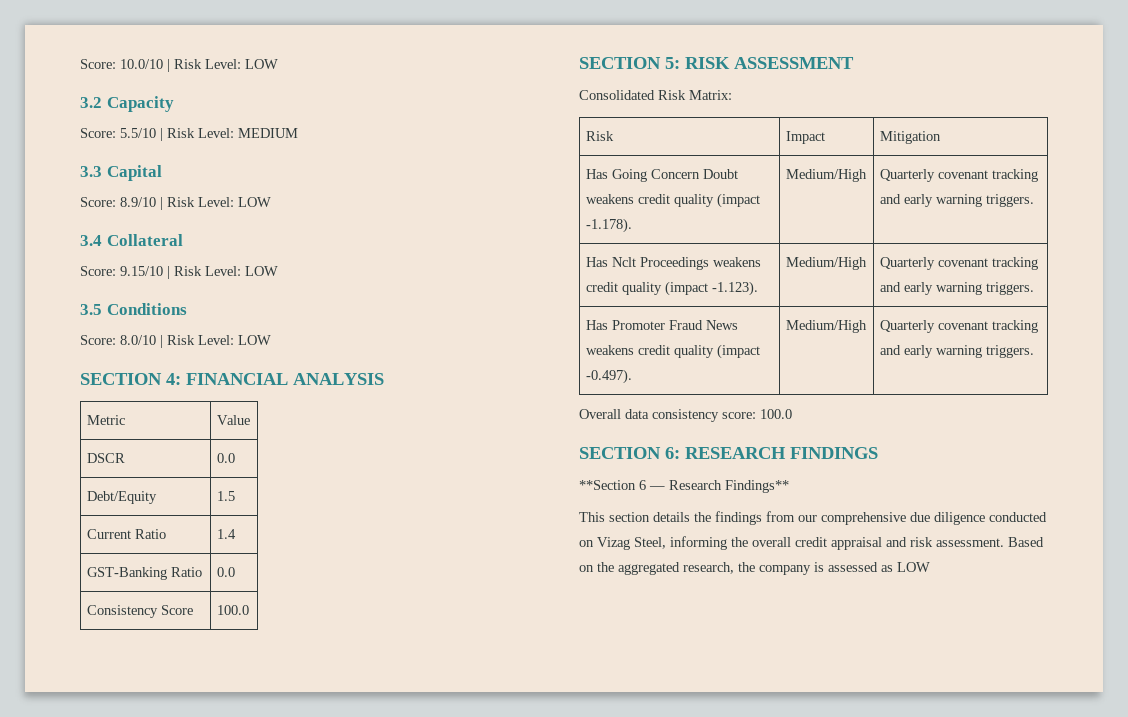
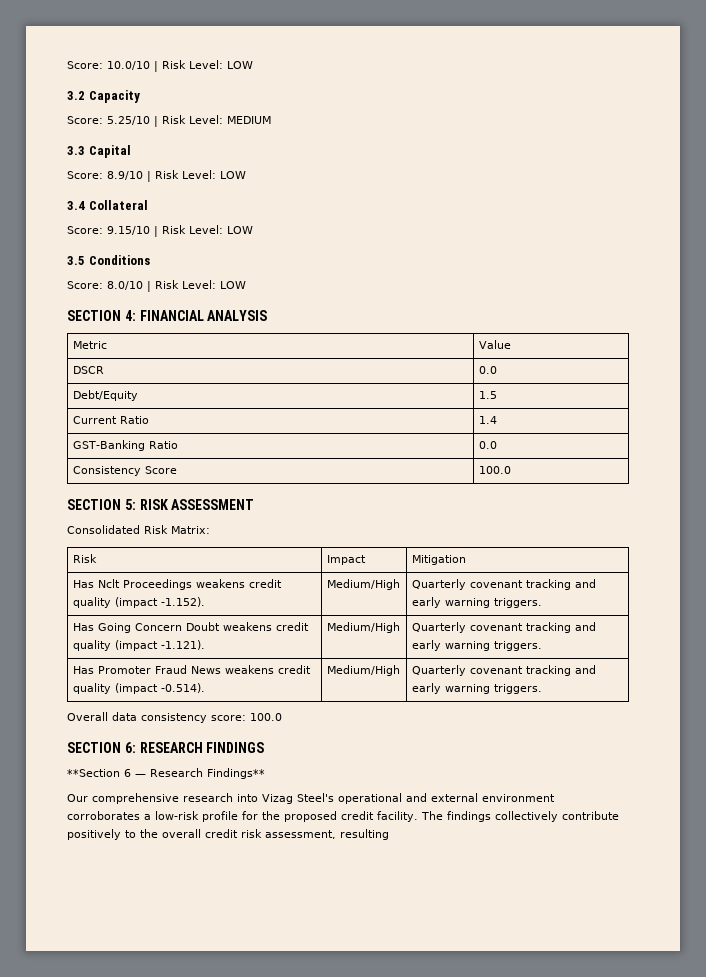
- Score: 5.5/10 | Risk Level: MEDIUM
+ Score: 5.25/10 | Risk Level: MEDIUM
- Has Going Concern Doubt weakens credit quality (impact -1.178). | Medium/High | Quarterly covenant tracking and early warning triggers.
- Has Nclt Proceedings weakens credit quality (impact -1.123). | Medium/High | Quarterly covenant tracking and early warning triggers.
+ Has Nclt Proceedings weakens credit quality (impact -1.152). | Medium/High | Quarterly covenant tracking and early warning triggers.
+ Has Going Concern Doubt weakens credit quality (impact -1.121). | Medium/High | Quarterly covenant tracking and early warning triggers.
- Has Promoter Fraud News weakens credit quality (impact -0.497). | Medium/High | Quarterly covenant tracking and early warning triggers.
+ Has Promoter Fraud News weakens credit quality (impact -0.514). | Medium/High | Quarterly covenant tracking and early warning triggers.
- This section details the findings from our comprehensive due diligence conducted on Vizag Steel, informing the overall credit appraisal and risk assessment. Based on the aggregated research, the company is assessed as LOW
+ Our comprehensive research into Vizag Steel's operational and external environment corroborates a low-risk profile for the proposed credit facility. The findings collectively contribute positively to the overall credit risk assessment, resulting

